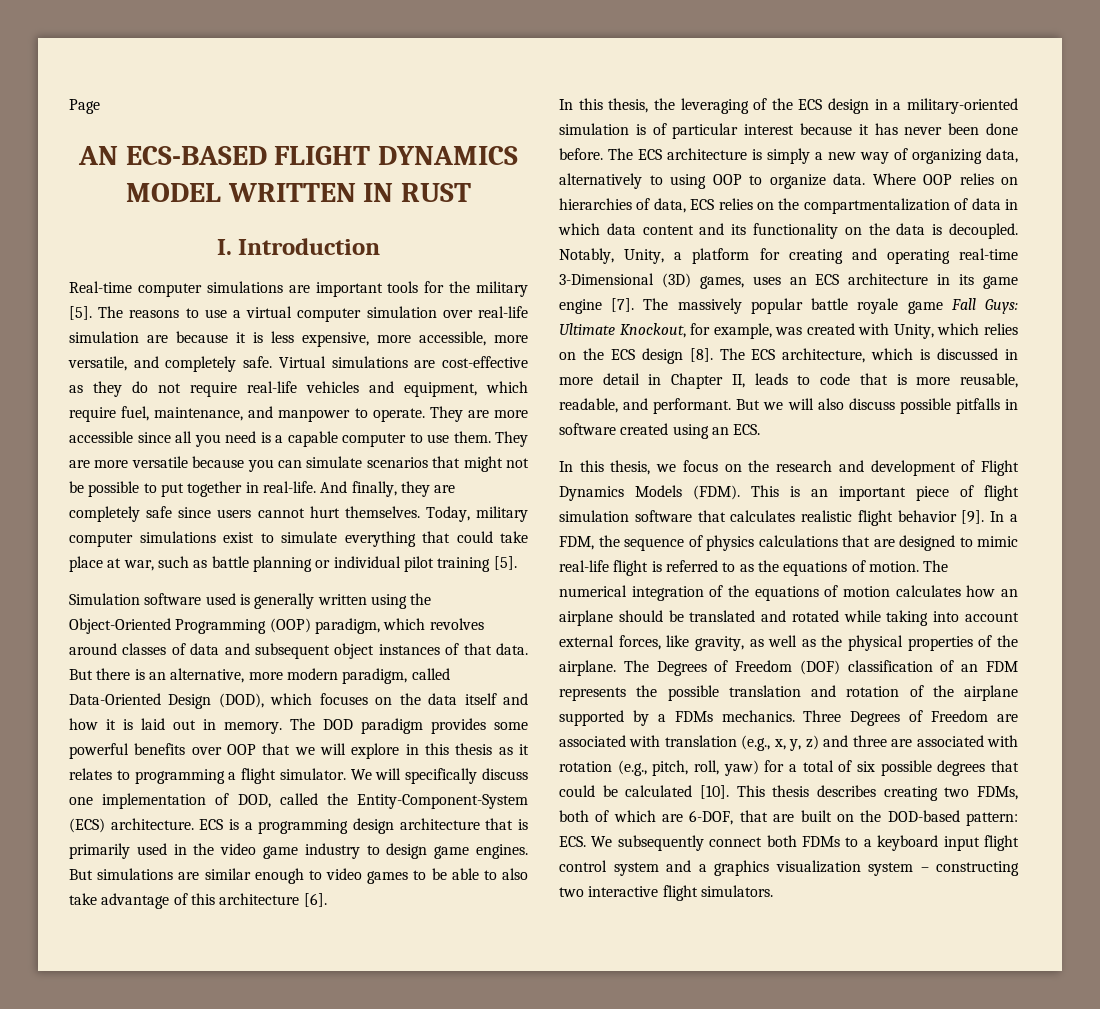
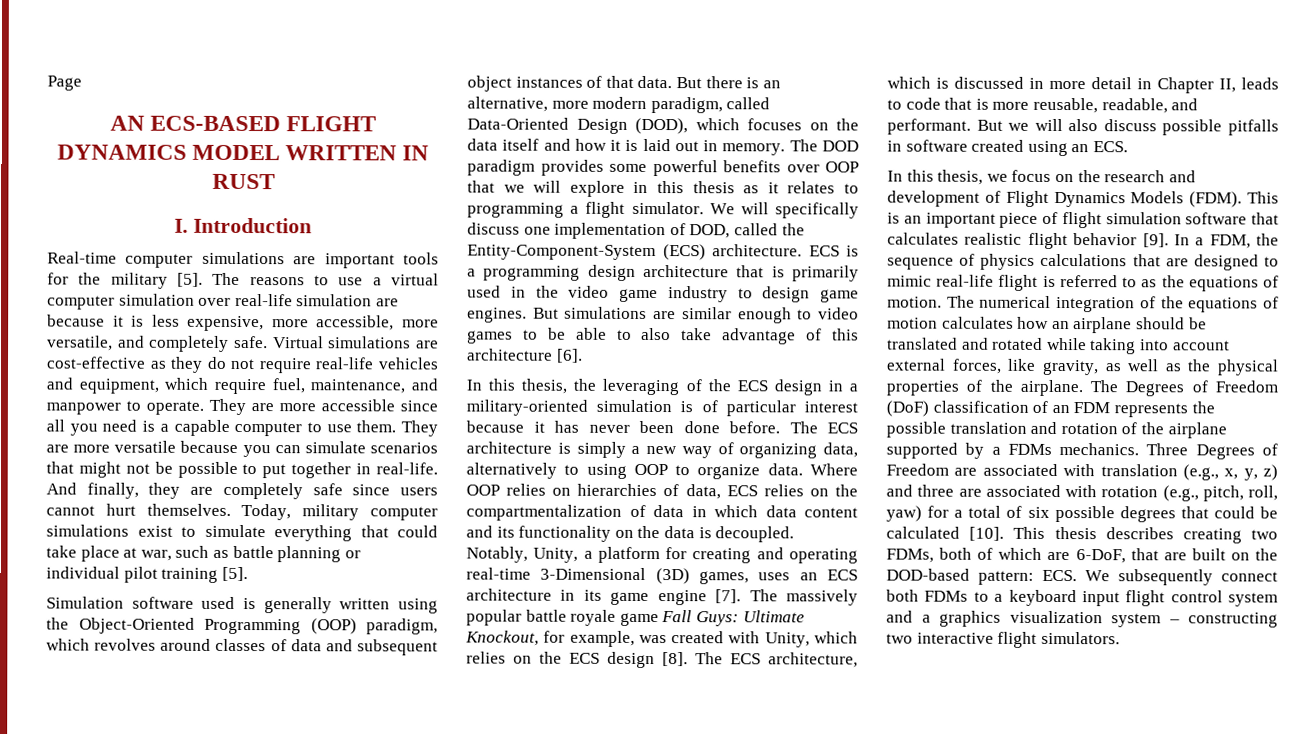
- The Degrees of Freedom (DOF) classification of an FDM represents the possible translation and rotation of the airplane supported by a FDMs mechanics.
+ The Degrees of Freedom (DoF) classification of an FDM represents the possible translation and rotation of the airplane supported by a FDMs mechanics.
- This thesis describes creating two FDMs, both of which are 6-DOF, that are built on the DOD-based pattern: ECS. We subsequently connect both FDMs to a keyboard input flight control system and a graphics visualization system – constructing two interactive flight simulators.
+ This thesis describes creating two FDMs, both of which are 6-DoF, that are built on the DOD-based pattern: ECS. We subsequently connect both FDMs to a keyboard input flight control system and a graphics visualization system – constructing two interactive flight simulators.

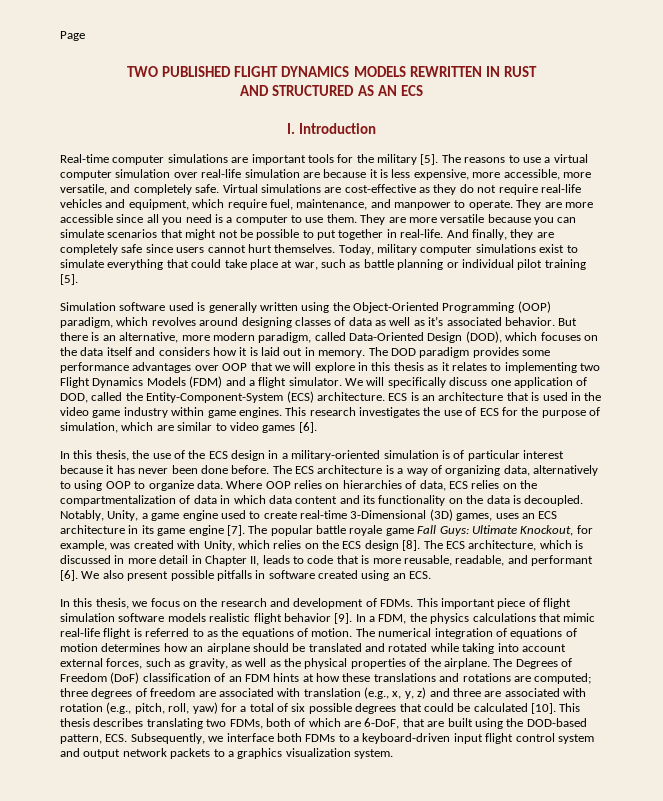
- AN ECS-BASED FLIGHT DYNAMICS MODEL WRITTEN IN RUST
+ TWO PUBLISHED FLIGHT DYNAMICS MODELS REWRITTEN IN RUST
+ AND STRUCTURED AS AN ECS
- They are more accessible since all you need is a capable computer to use them.
+ They are more accessible since all you need is a computer to use them.
- Simulation software used is generally written using the Object-Oriented Programming (OOP) paradigm, which revolves around classes of data and subsequent object instances of that data.
+ Simulation software used is generally written using the Object-Oriented Programming (OOP) paradigm, which revolves around designing classes of data as well as it’s associated behavior.
- But there is an alternative, more modern paradigm, called Data-Oriented Design (DOD), which focuses on the data itself and how it is laid out in memory.
+ But there is an alternative, more modern paradigm, called Data-Oriented Design (DOD), which focuses on the data itself and considers how it is laid out in memory.
- The DOD paradigm provides some powerful benefits over OOP that we will explore in this thesis as it relates to programming a flight simulator.
+ The DOD paradigm provides some performance advantages over OOP that we will explore in this thesis as it relates to implementing two Flight Dynamics Models (FDM) and a flight simulator.
- We will specifically discuss one implementation of DOD, called the Entity-Component-System (ECS) architecture.
+ We will specifically discuss one application of DOD, called the Entity-Component-System (ECS) architecture.
- ECS is a programming design architecture that is primarily used in the video game industry to design game engines. But simulations are similar enough to video games to be able to also take advantage of this architecture [6].
+ ECS is an architecture that is used in the video game industry within game engines. This research investigates the use of ECS for the purpose of simulation, which are similar to video games [6].
- In this thesis, the leveraging of the ECS design in a military-oriented simulation is of particular interest because it has never been done before.
+ In this thesis, the use of the ECS design in a military-oriented simulation is of particular interest because it has never been done before.
- The ECS architecture is simply a new way of organizing data, alternatively to using OOP to organize data.
+ The ECS architecture is a way of organizing data, alternatively to using OOP to organize data.
- Notably, Unity, a platform for creating and operating real-time 3-Dimensional (3D) games, uses an ECS architecture in its game engine [7].
+ Notably, Unity, a game engine used to create real-time 3-Dimensional (3D) games, uses an ECS architecture in its game engine [7].
- The massively popular battle royale game Fall Guys: Ultimate Knockout, for example, was created with Unity, which relies on the ECS design [8].
+ The popular battle royale game Fall Guys: Ultimate Knockout, for example, was created with Unity, which relies on the ECS design [8].
- The ECS architecture, which is discussed in more detail in Chapter II, leads to code that is more reusable, readable, and performant. But we will also discuss possible pitfalls in software created using an ECS.
+ The ECS architecture, which is discussed in more detail in Chapter II, leads to code that is more reusable, readable, and performant [6]. We also present possible pitfalls in software created using an ECS.
- In this thesis, we focus on the research and development of Flight Dynamics Models (FDM). This is an important piece of flight simulation software that calculates realistic flight behavior [9].
+ In this thesis, we focus on the research and development of FDMs. This important piece of flight simulation software models realistic flight behavior [9].
- In a FDM, the sequence of physics calculations that are designed to mimic real-life flight is referred to as the equations of motion.
+ In a FDM, the physics calculations that mimic real-life flight is referred to as the equations of motion.
- The numerical integration of the equations of motion calculates how an airplane should be translated and rotated while taking into account external forces, like gravity, as well as the physical properties of the airplane.
+ The numerical integration of equations of motion determines how an airplane should be translated and rotated while taking into account external forces, such as gravity, as well as the physical properties of the airplane.
- The Degrees of Freedom (DoF) classification of an FDM represents the possible translation and rotation of the airplane supported by a FDMs mechanics. Three Degrees of Freedom are associated with translation (e.g., x, y, z) and three are associated with rotation (e.g., pitch, roll, yaw) for a total of six possible degrees that could be calculated [10].
+ The Degrees of Freedom (DoF) classification of an FDM hints at how these translations and rotations are computed; three degrees of freedom are associated with translation (e.g., x, y, z) and three are associated with rotation (e.g., pitch, roll, yaw) for a total of six possible degrees that could be calculated [10].
- This thesis describes creating two FDMs, both of which are 6-DoF, that are built on the DOD-based pattern: ECS. We subsequently connect both FDMs to a keyboard input flight control system and a graphics visualization system – constructing two interactive flight simulators.
+ This thesis describes translating two FDMs, both of which are 6-DoF, that are built using the DOD-based pattern, ECS. Subsequently, we interface both FDMs to a keyboard-driven input flight control system and output network packets to a graphics visualization system.

